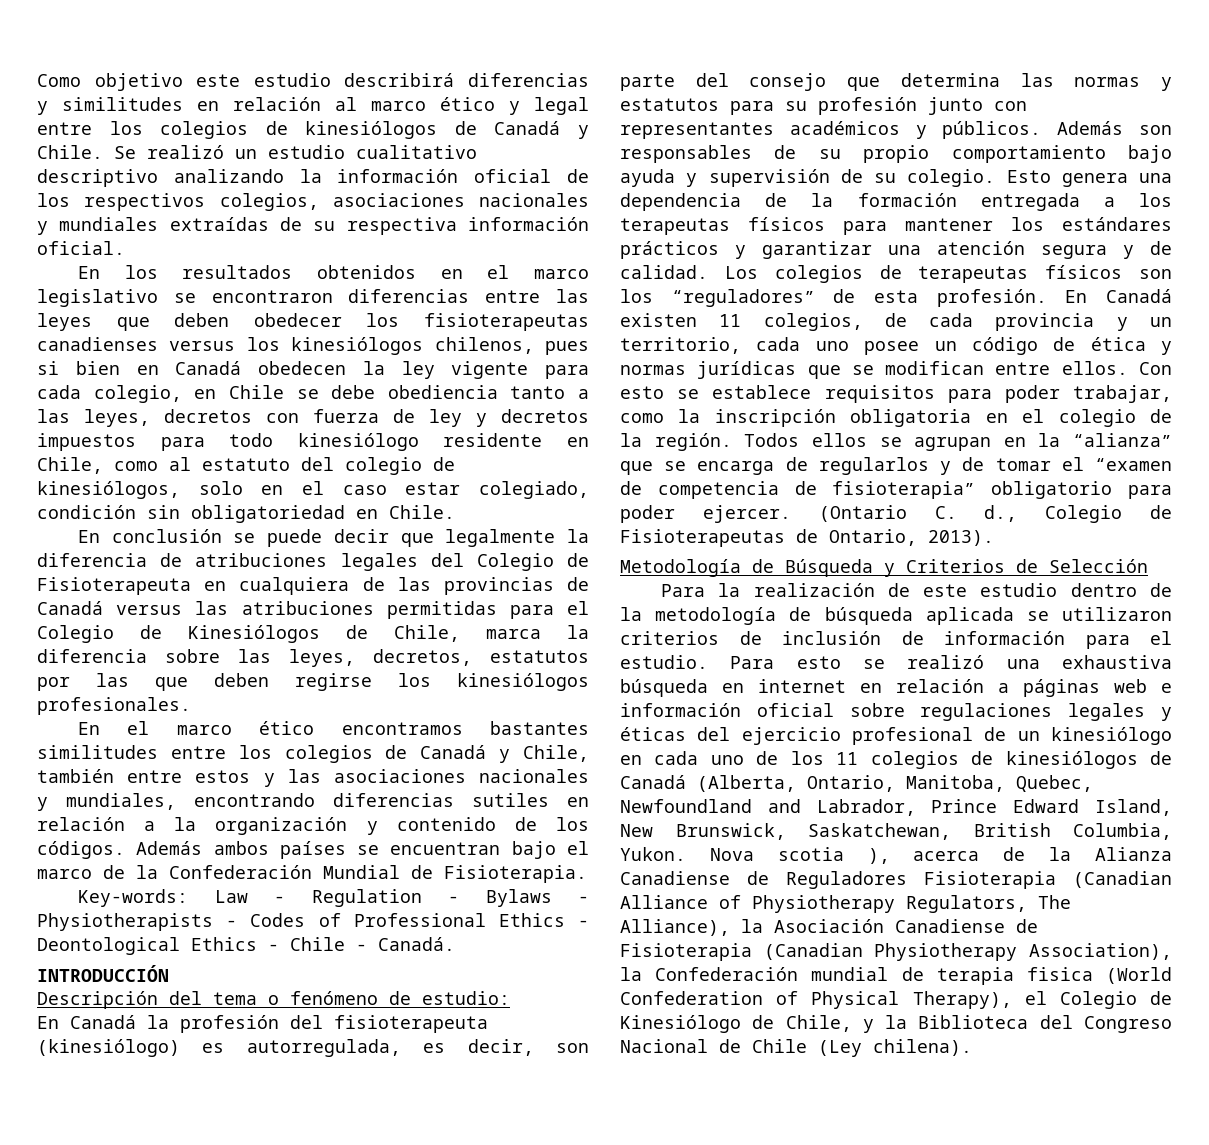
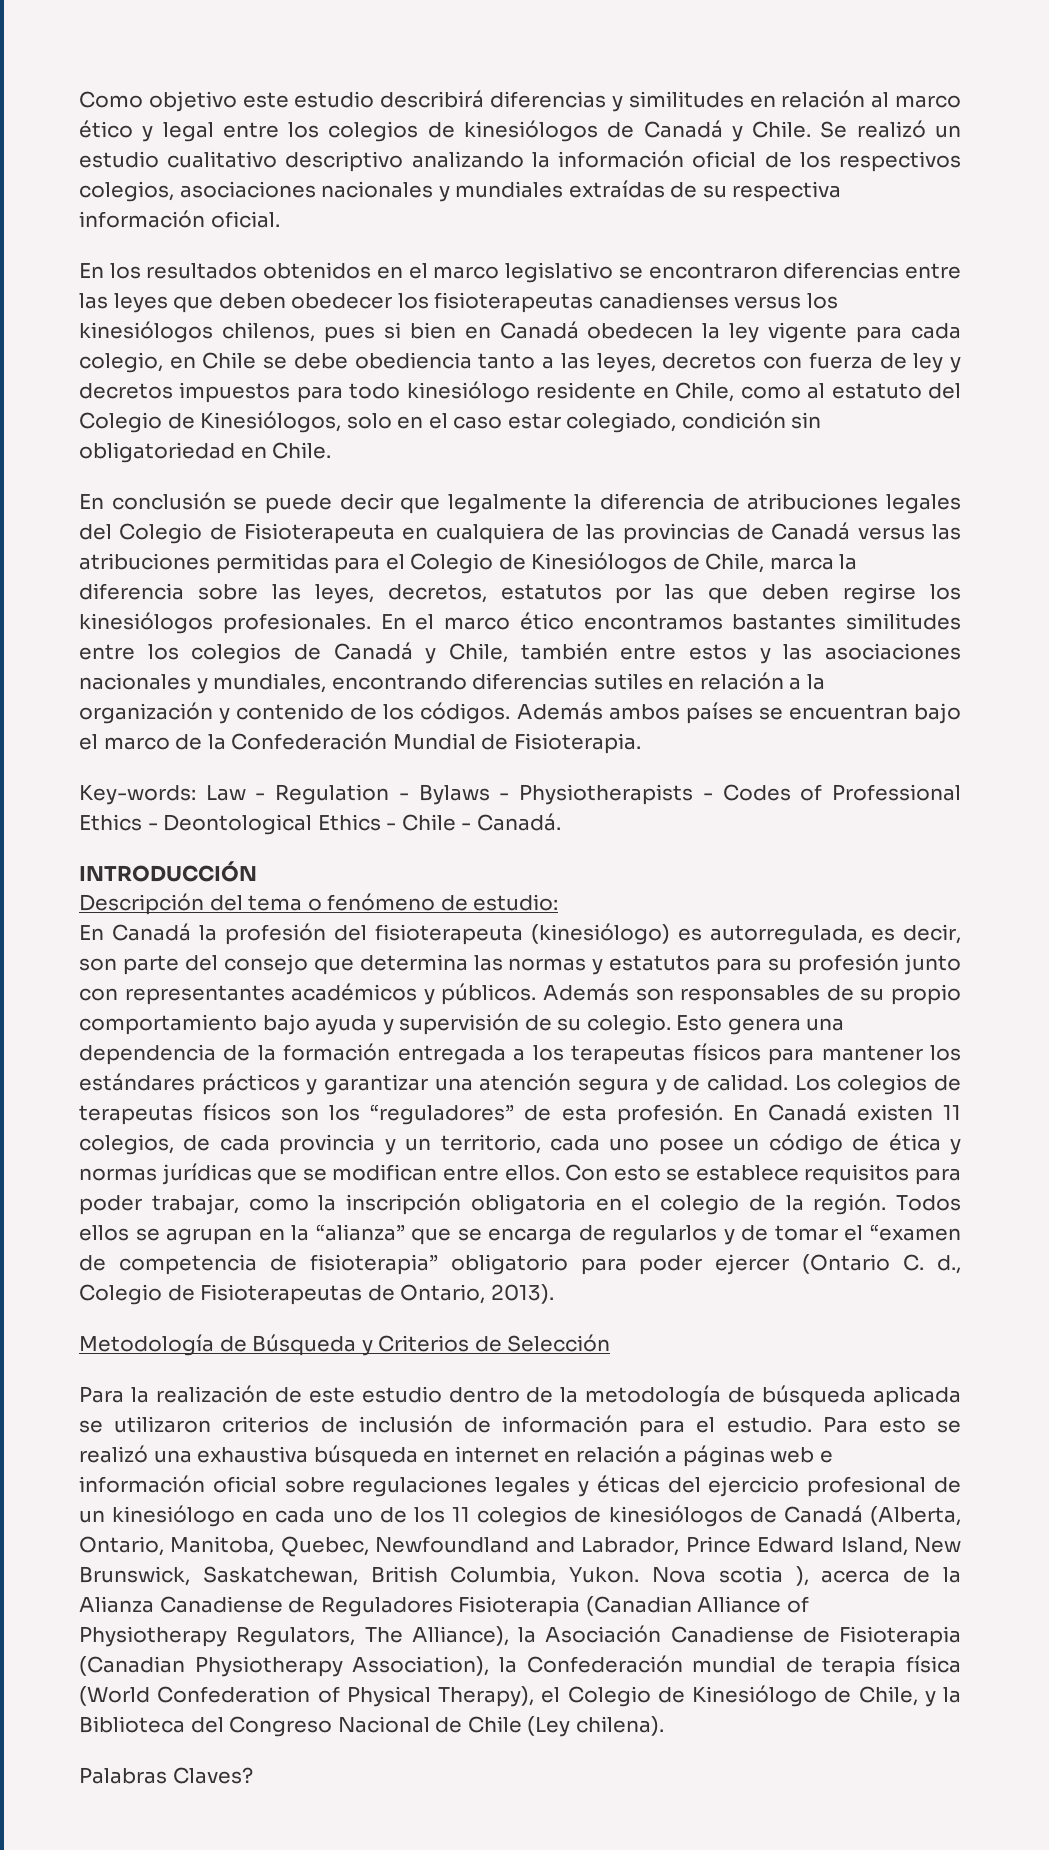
- En los resultados obtenidos en el marco legislativo se encontraron diferencias entre las leyes que deben obedecer los fisioterapeutas canadienses versus los kinesiólogos chilenos, pues si bien en Canadá obedecen la ley vigente para cada colegio, en Chile se debe obediencia tanto a las leyes, decretos con fuerza de ley y decretos impuestos para todo kinesiólogo residente en Chile, como al estatuto del colegio de kinesiólogos, solo en el caso estar colegiado, condición sin obligatoriedad en Chile.
+ En los resultados obtenidos en el marco legislativo se encontraron diferencias entre las leyes que deben obedecer los fisioterapeutas canadienses versus los kinesiólogos chilenos, pues si bien en Canadá obedecen la ley vigente para cada colegio, en Chile se debe obediencia tanto a las leyes, decretos con fuerza de ley y decretos impuestos para todo kinesiólogo residente en Chile, como al estatuto del Colegio de Kinesiólogos, solo en el caso estar colegiado, condición sin obligatoriedad en Chile.
- En conclusión se puede decir que legalmente la diferencia de atribuciones legales del Colegio de Fisioterapeuta en cualquiera de las provincias de Canadá versus las atribuciones permitidas para el Colegio de Kinesiólogos de Chile, marca la diferencia sobre las leyes, decretos, estatutos por las que deben regirse los kinesiólogos profesionales.
- En el marco ético encontramos bastantes similitudes entre los colegios de Canadá y Chile, también entre estos y las asociaciones nacionales y mundiales, encontrando diferencias sutiles en relación a la organización y contenido de los códigos.
+ En conclusión se puede decir que legalmente la diferencia de atribuciones legales del Colegio de Fisioterapeuta en cualquiera de las provincias de Canadá versus las atribuciones permitidas para el Colegio de Kinesiólogos de Chile, marca la diferencia sobre las leyes, decretos, estatutos por las que deben regirse los kinesiólogos profesionales. En el marco ético encontramos bastantes similitudes entre los colegios de Canadá y Chile, también entre estos y las asociaciones nacionales y mundiales, encontrando diferencias sutiles en relación a la organización y contenido de los códigos.
- Todos ellos se agrupan en la “alianza” que se encarga de regularlos y de tomar el “examen de competencia de fisioterapia” obligatorio para poder ejercer. (Ontario C. d., Colegio de Fisioterapeutas de Ontario, 2013).
+ Todos ellos se agrupan en la “alianza” que se encarga de regularlos y de tomar el “examen de competencia de fisioterapia” obligatorio para poder ejercer (Ontario C. d., Colegio de Fisioterapeutas de Ontario, 2013).
- Nova scotia ), acerca de la Alianza Canadiense de Reguladores Fisioterapia (Canadian Alliance of Physiotherapy Regulators, The Alliance), la Asociación Canadiense de Fisioterapia (Canadian Physiotherapy Association), la Confederación mundial de terapia fisica (World Confederation of Physical Therapy), el Colegio de Kinesiólogo de Chile, y la Biblioteca del Congreso Nacional de Chile (Ley chilena).
+ Nova scotia ), acerca de la Alianza Canadiense de Reguladores Fisioterapia (Canadian Alliance of Physiotherapy Regulators, The Alliance), la Asociación Canadiense de Fisioterapia (Canadian Physiotherapy Association), la Confederación mundial de terapia física (World Confederation of Physical Therapy), el Colegio de Kinesiólogo de Chile, y la Biblioteca del Congreso Nacional de Chile (Ley chilena).
+ Palabras Claves?

